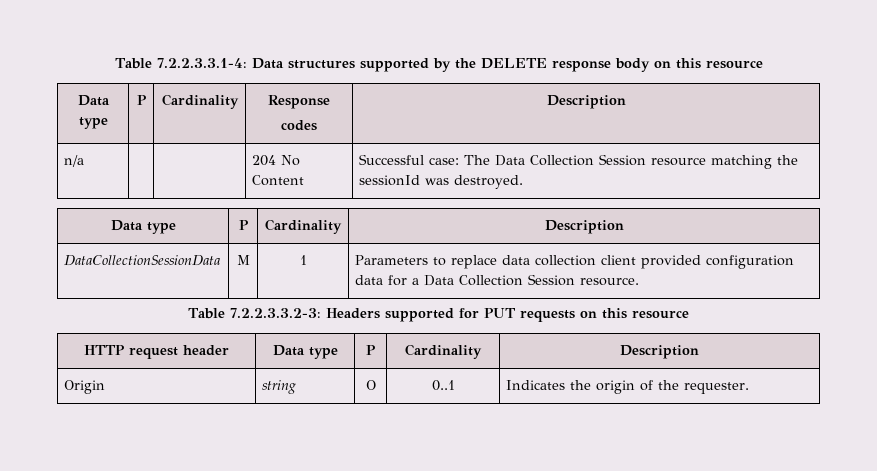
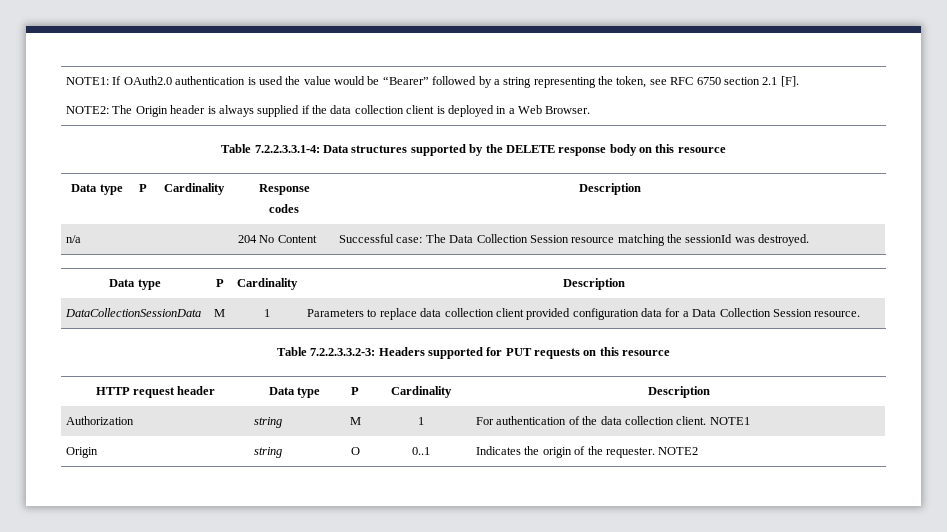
+ NOTE1: If OAuth2.0 authentication is used the value would be “Bearer” followed by a string representing the token, see RFC 6750 section 2.1 [F].
+ NOTE2: The Origin header is always supplied if the data collection client is deployed in a Web Browser.
+ Authorization | string | M | 1 | For authentication of the data collection client. NOTE1
- Origin | string | O | 0..1 | Indicates the origin of the requester.
+ Origin | string | O | 0..1 | Indicates the origin of the requester. NOTE2

